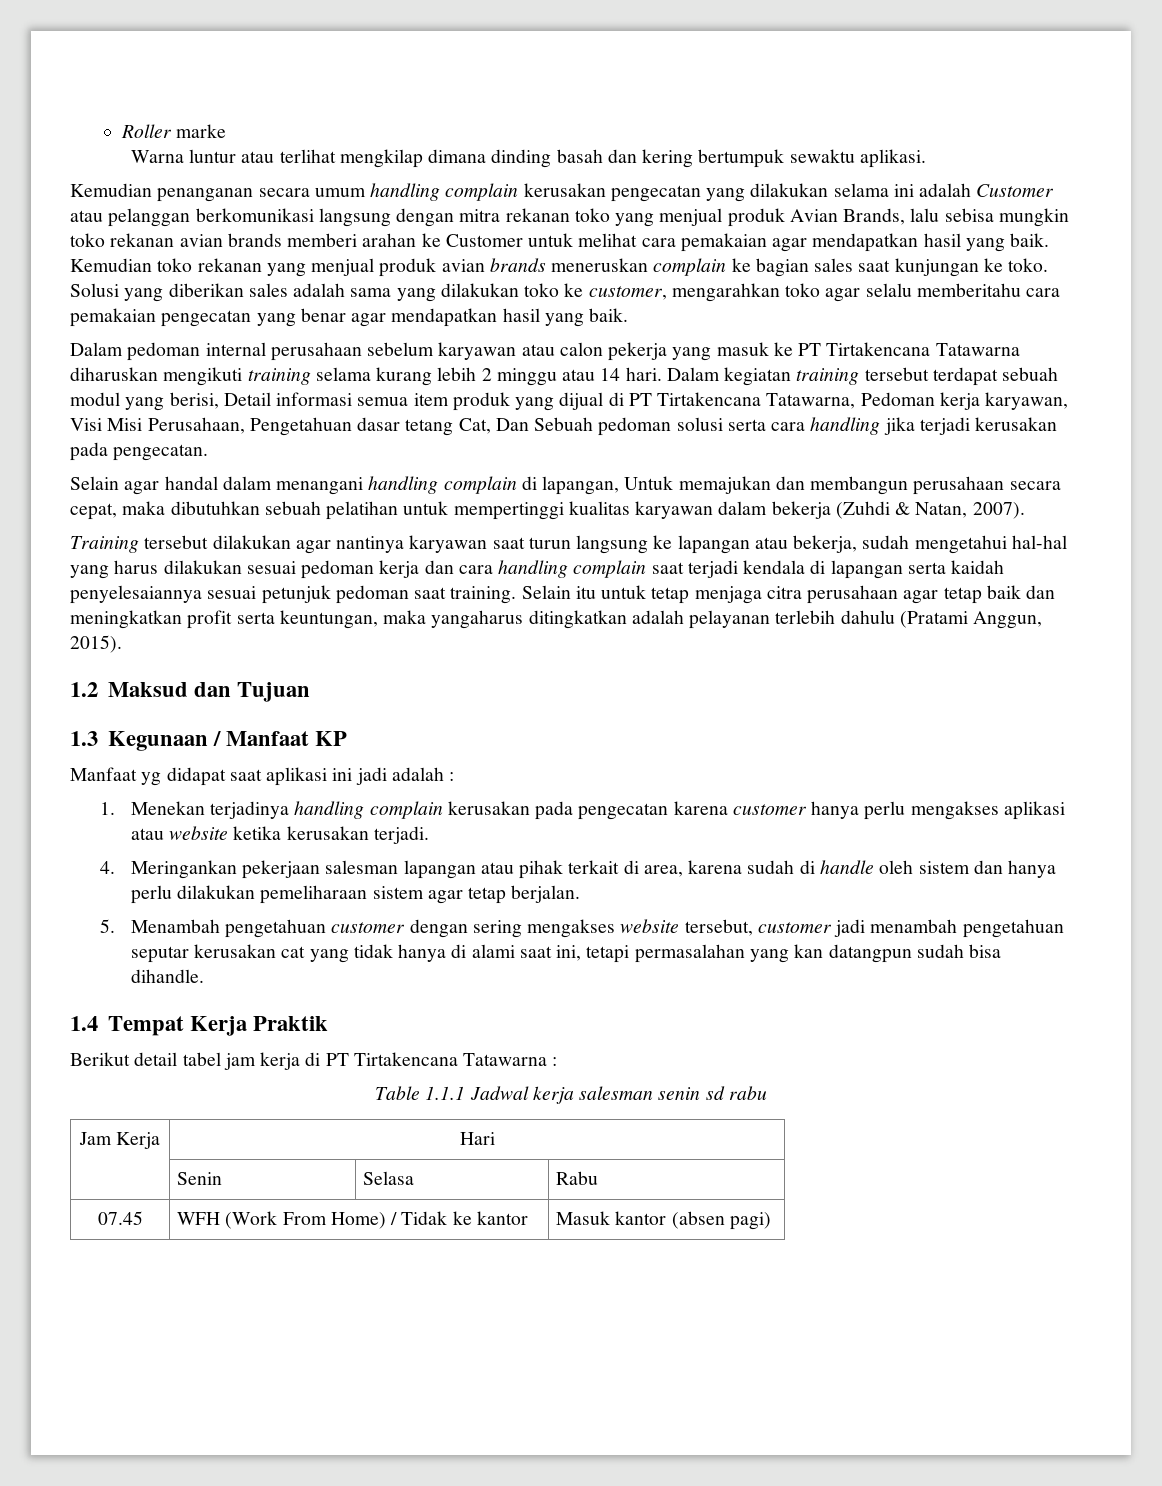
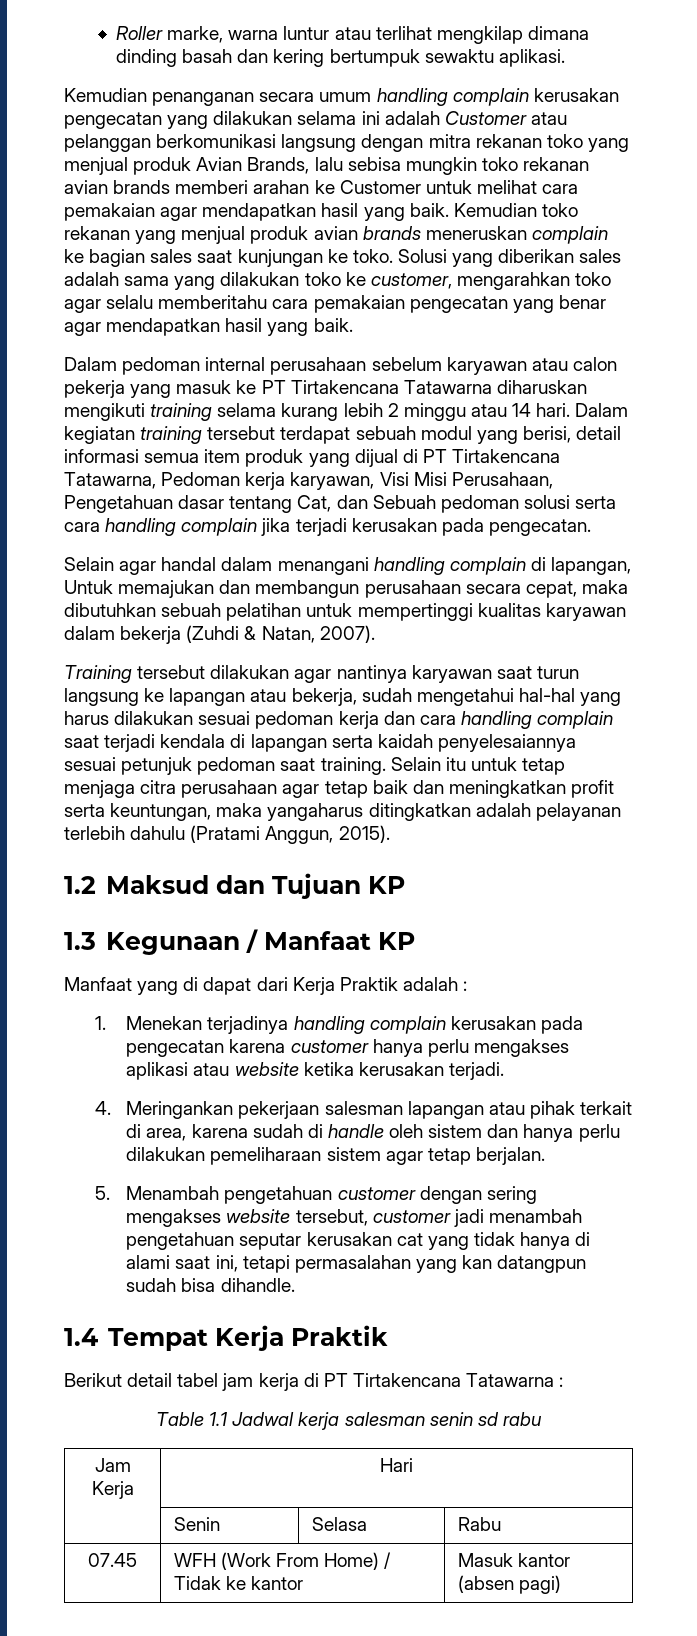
- Roller marke
- Warna luntur atau terlihat mengkilap dimana dinding basah dan kering bertumpuk sewaktu aplikasi.
+ Roller marke, warna luntur atau terlihat mengkilap dimana dinding basah dan kering bertumpuk sewaktu aplikasi.
- Dalam kegiatan training tersebut terdapat sebuah modul yang berisi, Detail informasi semua item produk yang dijual di PT Tirtakencana Tatawarna, Pedoman kerja karyawan, Visi Misi Perusahaan, Pengetahuan dasar tetang Cat, Dan Sebuah pedoman solusi serta cara handling jika terjadi kerusakan pada pengecatan.
+ Dalam kegiatan training tersebut terdapat sebuah modul yang berisi, detail informasi semua item produk yang dijual di PT Tirtakencana Tatawarna, Pedoman kerja karyawan, Visi Misi Perusahaan, Pengetahuan dasar tentang Cat, dan Sebuah pedoman solusi serta cara handling complain jika terjadi kerusakan pada pengecatan.
- 1.2 Maksud dan Tujuan
+ 1.2 Maksud dan Tujuan KP
- Manfaat yg didapat saat aplikasi ini jadi adalah :
+ Manfaat yang di dapat dari Kerja Praktik adalah :
- Table 1.1.1 Jadwal kerja salesman senin sd rabu
+ Table 1.1 Jadwal kerja salesman senin sd rabu

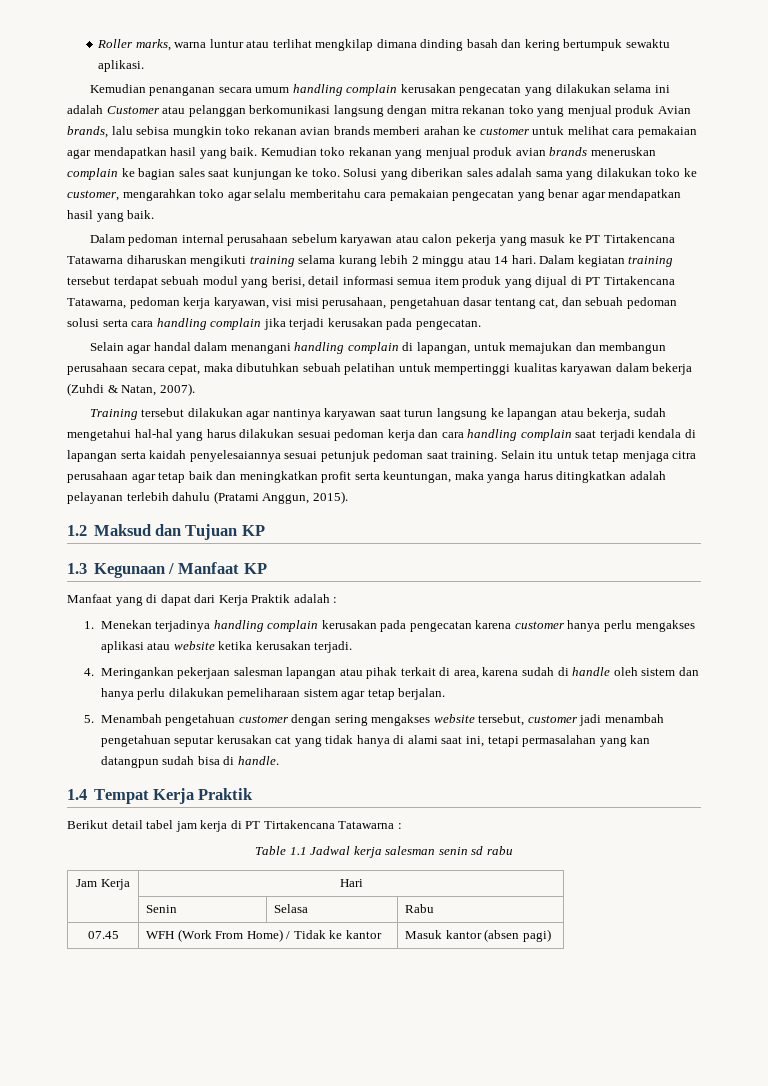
- Roller marke, warna luntur atau terlihat mengkilap dimana dinding basah dan kering bertumpuk sewaktu aplikasi.
+ Roller marks, warna luntur atau terlihat mengkilap dimana dinding basah dan kering bertumpuk sewaktu aplikasi.
- Kemudian penanganan secara umum handling complain kerusakan pengecatan yang dilakukan selama ini adalah Customer atau pelanggan berkomunikasi langsung dengan mitra rekanan toko yang menjual produk Avian Brands, lalu sebisa mungkin toko rekanan avian brands memberi arahan ke Customer untuk melihat cara pemakaian agar mendapatkan hasil yang baik.
+ Kemudian penanganan secara umum handling complain kerusakan pengecatan yang dilakukan selama ini adalah Customer atau pelanggan berkomunikasi langsung dengan mitra rekanan toko yang menjual produk Avian brands, lalu sebisa mungkin toko rekanan avian brands memberi arahan ke customer untuk melihat cara pemakaian agar mendapatkan hasil yang baik.
- Dalam kegiatan training tersebut terdapat sebuah modul yang berisi, detail informasi semua item produk yang dijual di PT Tirtakencana Tatawarna, Pedoman kerja karyawan, Visi Misi Perusahaan, Pengetahuan dasar tentang Cat, dan Sebuah pedoman solusi serta cara handling complain jika terjadi kerusakan pada pengecatan.
+ Dalam kegiatan training tersebut terdapat sebuah modul yang berisi, detail informasi semua item produk yang dijual di PT Tirtakencana Tatawarna, pedoman kerja karyawan, visi misi perusahaan, pengetahuan dasar tentang cat, dan sebuah pedoman solusi serta cara handling complain jika terjadi kerusakan pada pengecatan.
- Selain agar handal dalam menangani handling complain di lapangan, Untuk memajukan dan membangun perusahaan secara cepat, maka dibutuhkan sebuah pelatihan untuk mempertinggi kualitas karyawan dalam bekerja (Zuhdi & Natan, 2007).
+ Selain agar handal dalam menangani handling complain di lapangan, untuk memajukan dan membangun perusahaan secara cepat, maka dibutuhkan sebuah pelatihan untuk mempertinggi kualitas karyawan dalam bekerja (Zuhdi & Natan, 2007).
- Selain itu untuk tetap menjaga citra perusahaan agar tetap baik dan meningkatkan profit serta keuntungan, maka yangaharus ditingkatkan adalah pelayanan terlebih dahulu (Pratami Anggun, 2015).
+ Selain itu untuk tetap menjaga citra perusahaan agar tetap baik dan meningkatkan profit serta keuntungan, maka yanga harus ditingkatkan adalah pelayanan terlebih dahulu (Pratami Anggun, 2015).
- 5. Menambah pengetahuan customer dengan sering mengakses website tersebut, customer jadi menambah pengetahuan seputar kerusakan cat yang tidak hanya di alami saat ini, tetapi permasalahan yang kan datangpun sudah bisa dihandle.
+ 5. Menambah pengetahuan customer dengan sering mengakses website tersebut, customer jadi menambah pengetahuan seputar kerusakan cat yang tidak hanya di alami saat ini, tetapi permasalahan yang kan datangpun sudah bisa di handle.

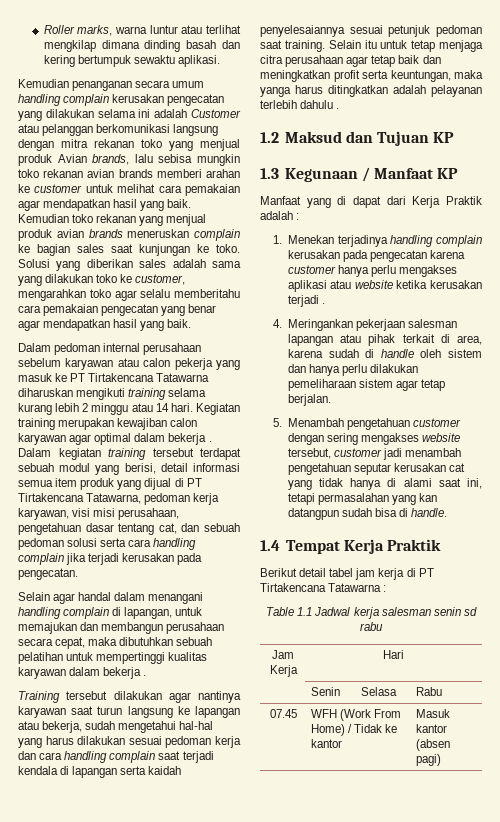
+ Kegiatan training merupakan kewajiban calon karyawan agar optimal dalam bekerja .
- Selain agar handal dalam menangani handling complain di lapangan, untuk memajukan dan membangun perusahaan secara cepat, maka dibutuhkan sebuah pelatihan untuk mempertinggi kualitas karyawan dalam bekerja (Zuhdi & Natan, 2007).
+ Selain agar handal dalam menangani handling complain di lapangan, untuk memajukan dan membangun perusahaan secara cepat, maka dibutuhkan sebuah pelatihan untuk mempertinggi kualitas karyawan dalam bekerja .
- Selain itu untuk tetap menjaga citra perusahaan agar tetap baik dan meningkatkan profit serta keuntungan, maka yanga harus ditingkatkan adalah pelayanan terlebih dahulu (Pratami Anggun, 2015).
+ Selain itu untuk tetap menjaga citra perusahaan agar tetap baik dan meningkatkan profit serta keuntungan, maka yanga harus ditingkatkan adalah pelayanan terlebih dahulu .
- 1. Menekan terjadinya handling complain kerusakan pada pengecatan karena customer hanya perlu mengakses aplikasi atau website ketika kerusakan terjadi.
+ 1. Menekan terjadinya handling complain kerusakan pada pengecatan karena customer hanya perlu mengakses aplikasi atau website ketika kerusakan terjadi .

